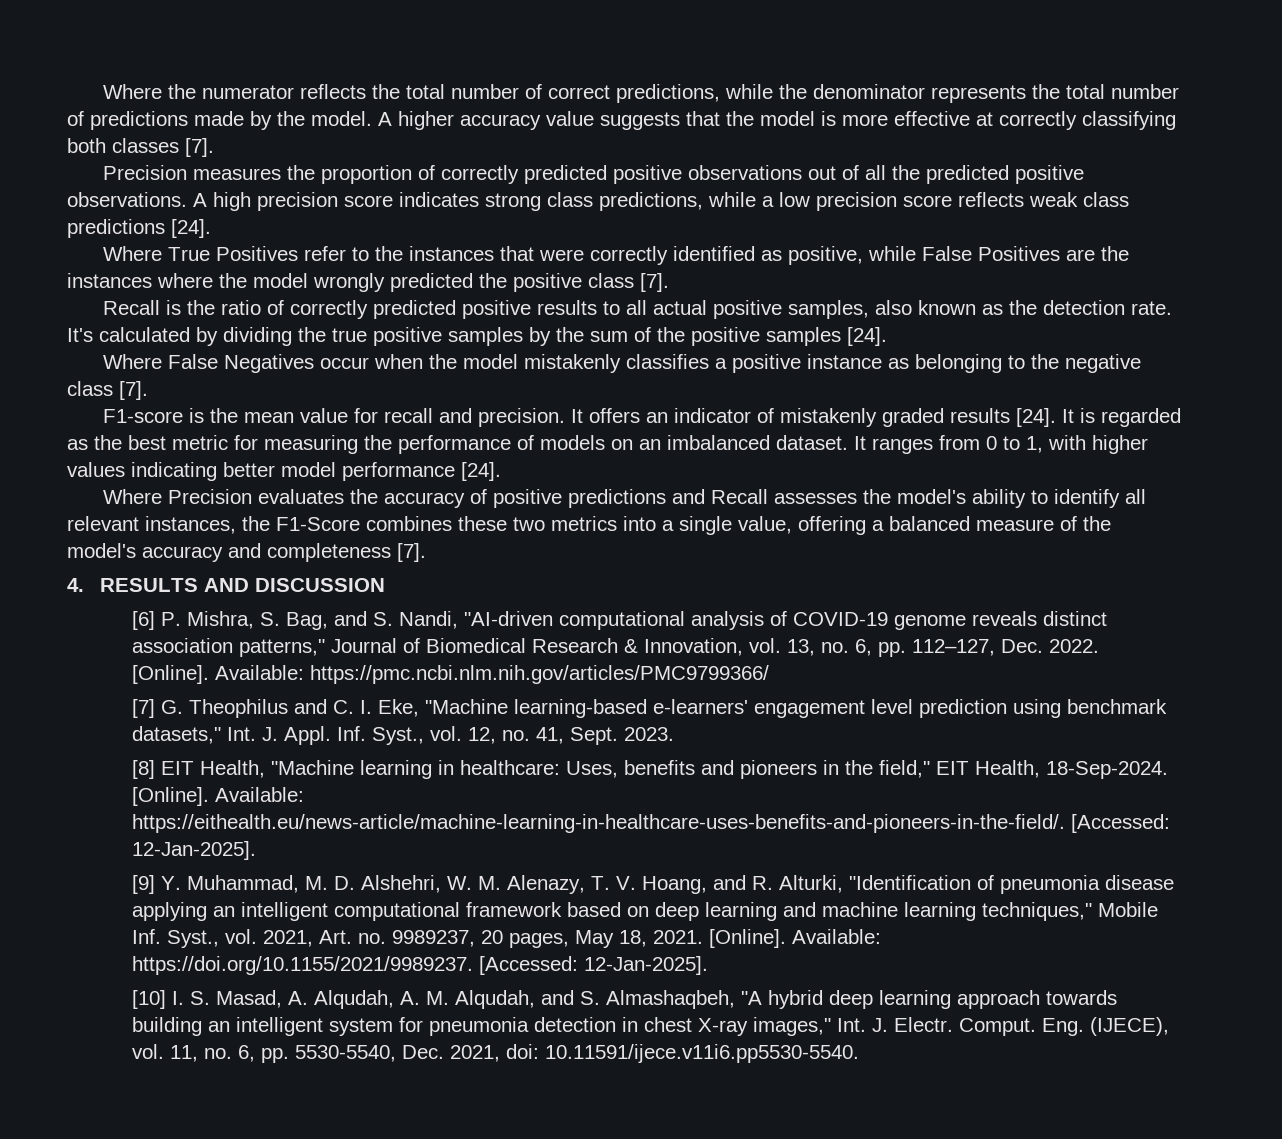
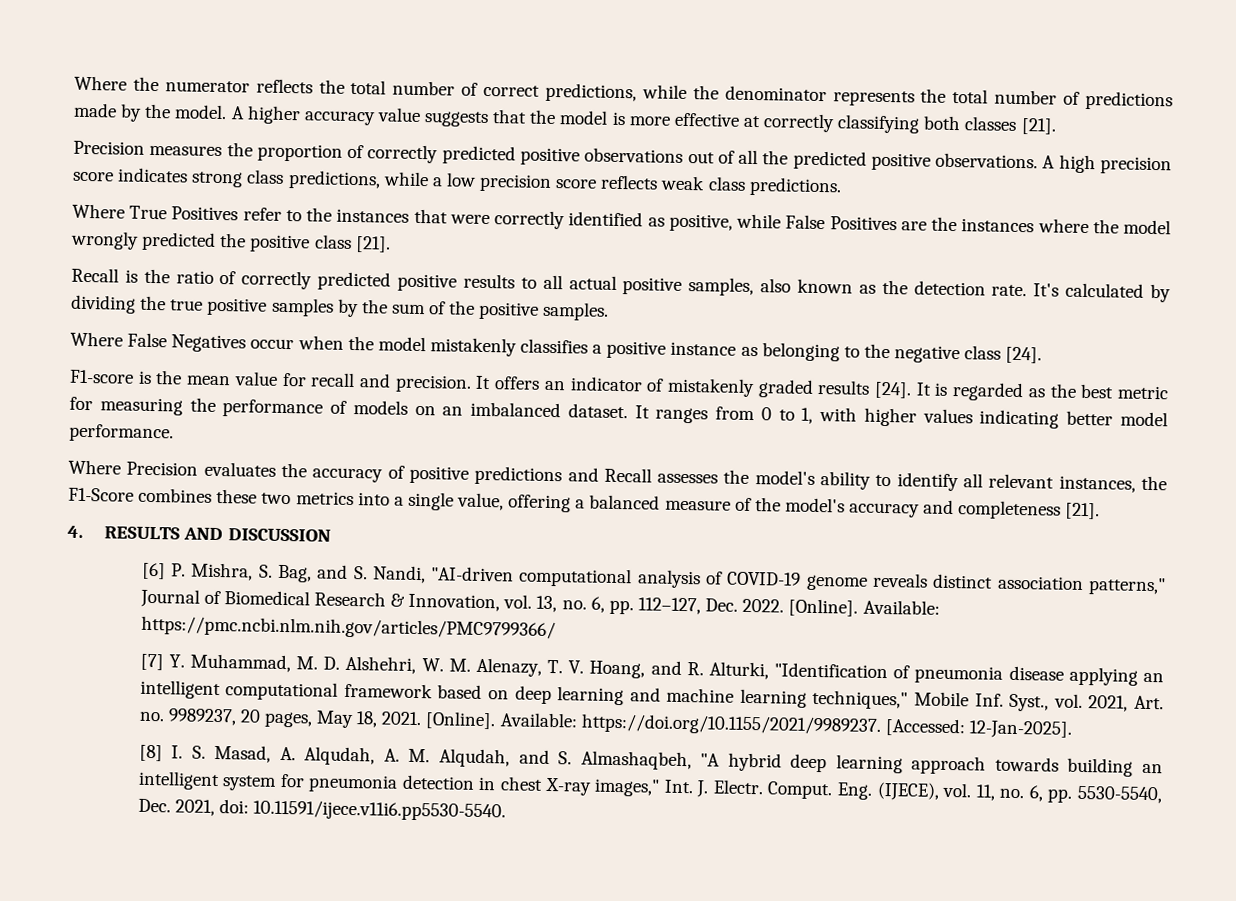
- A higher accuracy value suggests that the model is more effective at correctly classifying both classes [7].
+ A higher accuracy value suggests that the model is more effective at correctly classifying both classes [21].
- A high precision score indicates strong class predictions, while a low precision score reflects weak class predictions [24].
+ A high precision score indicates strong class predictions, while a low precision score reflects weak class predictions.
- Where True Positives refer to the instances that were correctly identified as positive, while False Positives are the instances where the model wrongly predicted the positive class [7].
+ Where True Positives refer to the instances that were correctly identified as positive, while False Positives are the instances where the model wrongly predicted the positive class [21].
- It's calculated by dividing the true positive samples by the sum of the positive samples [24].
+ It's calculated by dividing the true positive samples by the sum of the positive samples.
- Where False Negatives occur when the model mistakenly classifies a positive instance as belonging to the negative class [7].
+ Where False Negatives occur when the model mistakenly classifies a positive instance as belonging to the negative class [24].
- It ranges from 0 to 1, with higher values indicating better model performance [24].
+ It ranges from 0 to 1, with higher values indicating better model performance.
- Where Precision evaluates the accuracy of positive predictions and Recall assesses the model's ability to identify all relevant instances, the F1-Score combines these two metrics into a single value, offering a balanced measure of the model's accuracy and completeness [7].
+ Where Precision evaluates the accuracy of positive predictions and Recall assesses the model's ability to identify all relevant instances, the F1-Score combines these two metrics into a single value, offering a balanced measure of the model's accuracy and completeness [21].
- [7] G. Theophilus and C. I. Eke, "Machine learning-based e-learners' engagement level prediction using benchmark datasets," Int. J. Appl. Inf. Syst., vol. 12, no. 41, Sept. 2023.
- [8] EIT Health, "Machine learning in healthcare: Uses, benefits and pioneers in the field," EIT Health, 18-Sep-2024. [Online]. Available: https://eithealth.eu/news-article/machine-learning-in-healthcare-uses-benefits-and-pioneers-in-the-field/. [Accessed: 12-Jan-2025].
- [9] Y. Muhammad, M. D. Alshehri, W. M. Alenazy, T. V. Hoang, and R. Alturki, "Identification of pneumonia disease applying an intelligent computational framework based on deep learning and machine learning techniques," Mobile Inf. Syst., vol. 2021, Art. no. 9989237, 20 pages, May 18, 2021.
+ [7] Y. Muhammad, M. D. Alshehri, W. M. Alenazy, T. V. Hoang, and R. Alturki, "Identification of pneumonia disease applying an intelligent computational framework based on deep learning and machine learning techniques," Mobile Inf. Syst., vol. 2021, Art. no. 9989237, 20 pages, May 18, 2021.
- [10] I. S. Masad, A. Alqudah, A. M. Alqudah, and S. Almashaqbeh, "A hybrid deep learning approach towards building an intelligent system for pneumonia detection in chest X-ray images," Int. J. Electr.
+ [8] I. S. Masad, A. Alqudah, A. M. Alqudah, and S. Almashaqbeh, "A hybrid deep learning approach towards building an intelligent system for pneumonia detection in chest X-ray images," Int. J. Electr.

